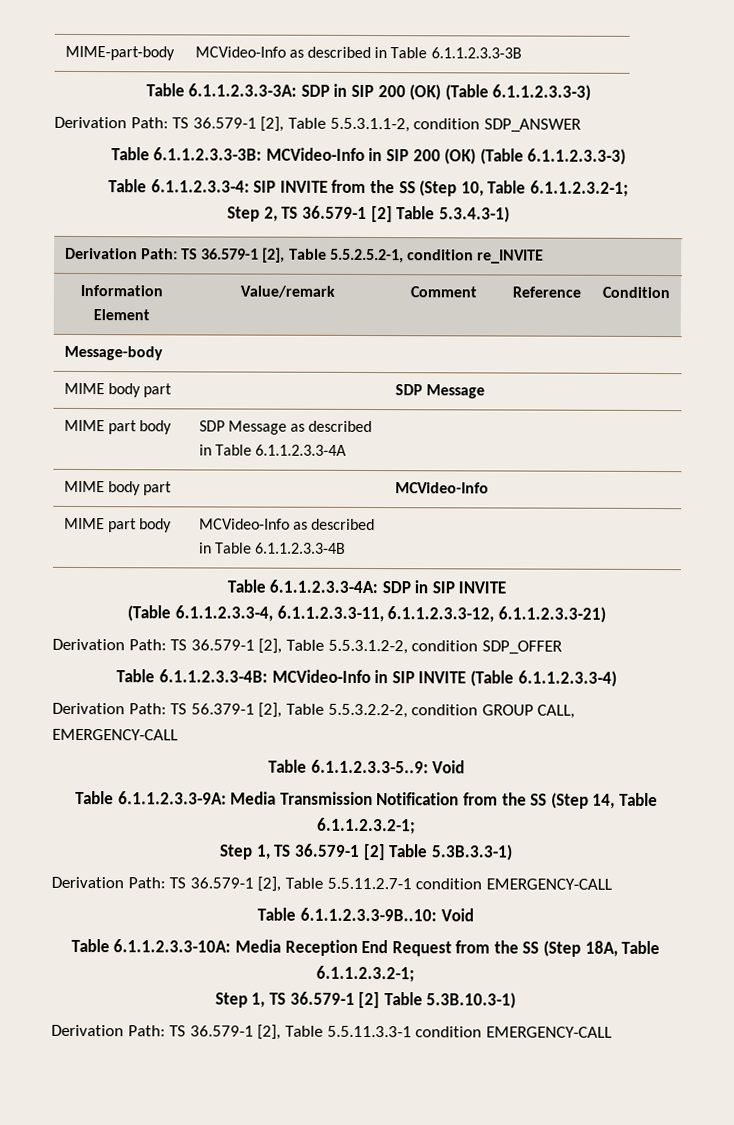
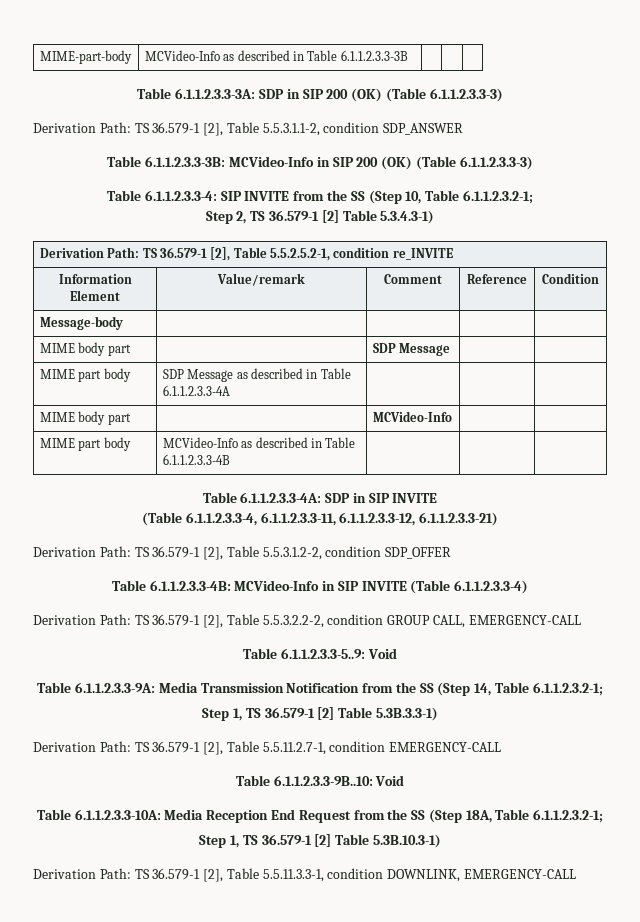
- Derivation Path: TS 56.379-1 [2], Table 5.5.3.2.2-2, condition GROUP CALL, EMERGENCY-CALL
+ Derivation Path: TS 36.579-1 [2], Table 5.5.3.2.2-2, condition GROUP CALL, EMERGENCY-CALL
- Derivation Path: TS 36.579-1 [2], Table 5.5.11.2.7-1 condition EMERGENCY-CALL
+ Derivation Path: TS 36.579-1 [2], Table 5.5.11.2.7-1, condition EMERGENCY-CALL
- Derivation Path: TS 36.579-1 [2], Table 5.5.11.3.3-1 condition EMERGENCY-CALL
+ Derivation Path: TS 36.579-1 [2], Table 5.5.11.3.3-1, condition DOWNLINK, EMERGENCY-CALL

